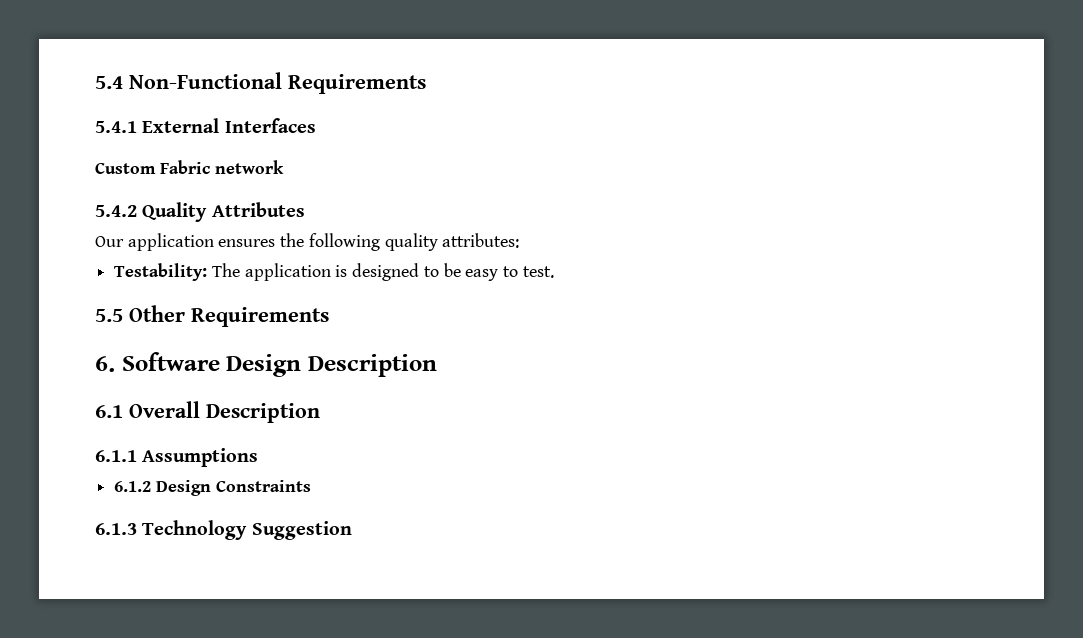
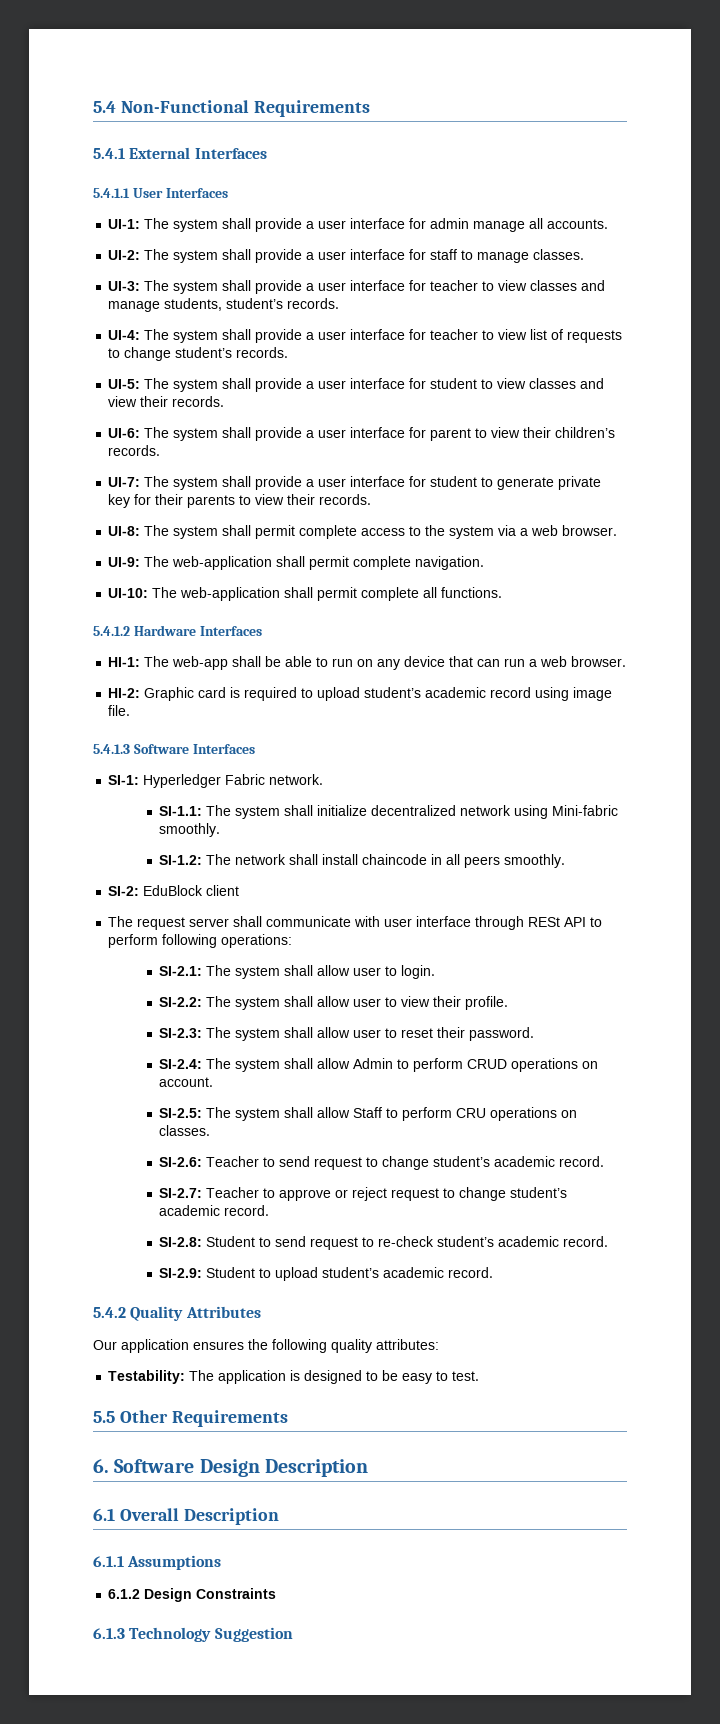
- Custom Fabric network
+ 5.4.1.1 User Interfaces
+ UI-1: The system shall provide a user interface for admin manage all accounts.
+ UI-2: The system shall provide a user interface for staff to manage classes.
+ UI-3: The system shall provide a user interface for teacher to view classes and manage students, student’s records.
+ UI-4: The system shall provide a user interface for teacher to view list of requests to change student’s records.
+ UI-5: The system shall provide a user interface for student to view classes and view their records.
+ UI-6: The system shall provide a user interface for parent to view their children’s records.
+ UI-7: The system shall provide a user interface for student to generate private key for their parents to view their records.
+ UI-8: The system shall permit complete access to the system via a web browser.
+ UI-9: The web-application shall permit complete navigation.
+ UI-10: The web-application shall permit complete all functions.
+ 5.4.1.2 Hardware Interfaces
+ HI-1: The web-app shall be able to run on any device that can run a web browser.
+ HI-2: Graphic card is required to upload student’s academic record using image file.
+ 5.4.1.3 Software Interfaces
+ SI-1: Hyperledger Fabric network.
+ SI-1.1: The system shall initialize decentralized network using Mini-fabric smoothly.
+ SI-1.2: The network shall install chaincode in all peers smoothly.
+ SI-2: EduBlock client
+ The request server shall communicate with user interface through RESt API to perform following operations:
+ SI-2.1: The system shall allow user to login.
+ SI-2.2: The system shall allow user to view their profile.
+ SI-2.3: The system shall allow user to reset their password.
+ SI-2.4: The system shall allow Admin to perform CRUD operations on account.
+ SI-2.5: The system shall allow Staff to perform CRU operations on classes.
+ SI-2.6: Teacher to send request to change student’s academic record.
+ SI-2.7: Teacher to approve or reject request to change student’s academic record.
+ SI-2.8: Student to send request to re-check student’s academic record.
+ SI-2.9: Student to upload student’s academic record.

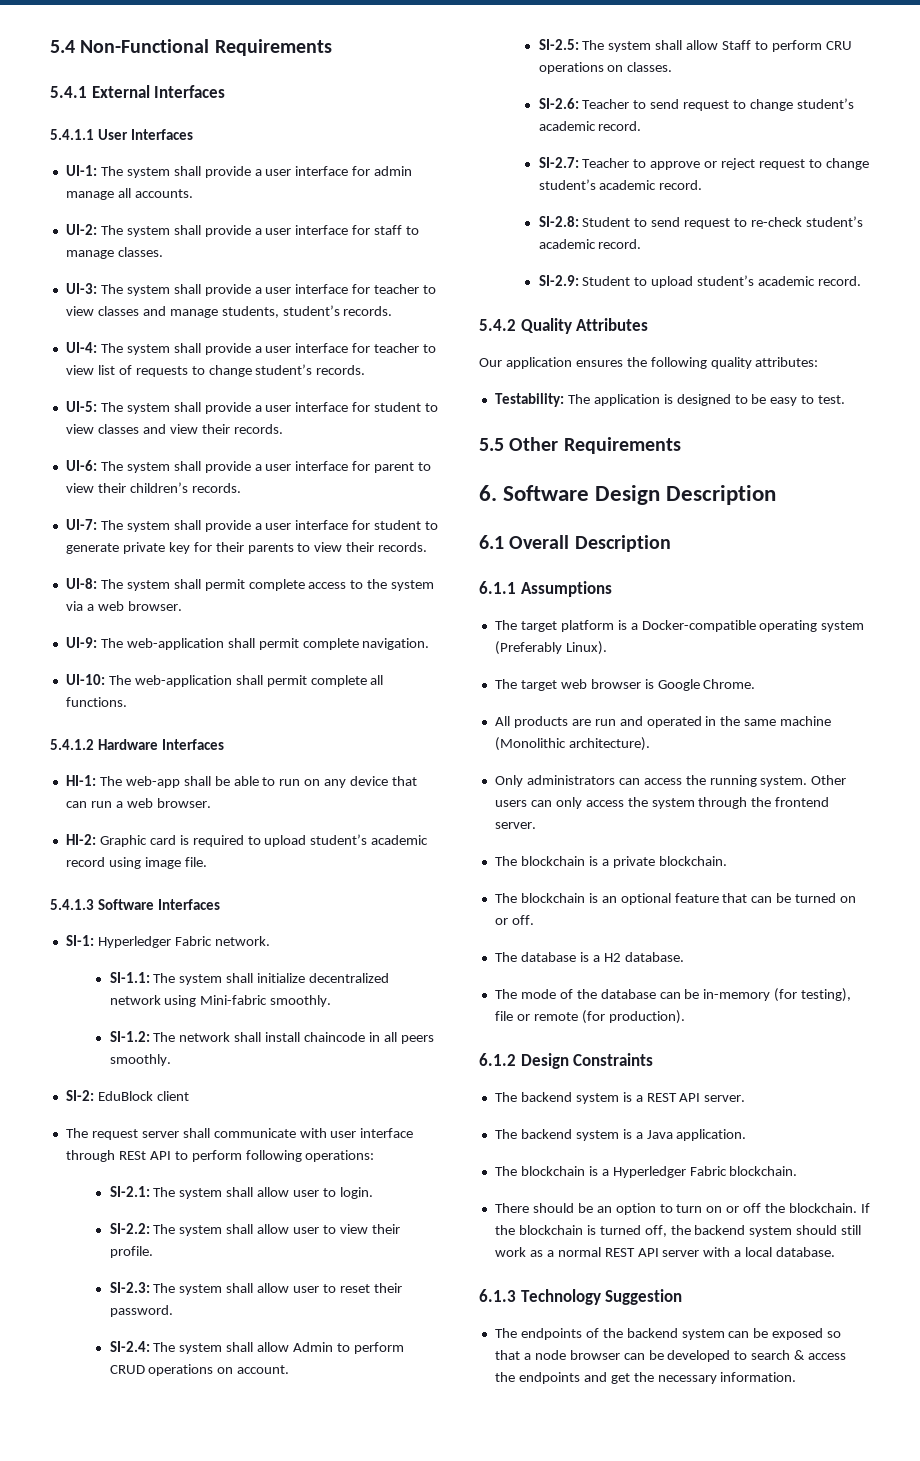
+ The target platform is a Docker-compatible operating system (Preferably Linux).
+ The target web browser is Google Chrome.
+ All products are run and operated in the same machine (Monolithic architecture).
+ Only administrators can access the running system. Other users can only access the system through the frontend server.
+ The blockchain is a private blockchain.
+ The blockchain is an optional feature that can be turned on or off.
+ The database is a H2 database.
+ The mode of the database can be in-memory (for testing), file or remote (for production).
  6.1.2 Design Constraints
+ The backend system is a REST API server.
+ The backend system is a Java application.
+ The blockchain is a Hyperledger Fabric blockchain.
+ There should be an option to turn on or off the blockchain. If the blockchain is turned off, the backend system should still work as a normal REST API server with a local database.
  6.1.3 Technology Suggestion
+ The endpoints of the backend system can be exposed so that a node browser can be developed to search & access the endpoints and get the necessary information.

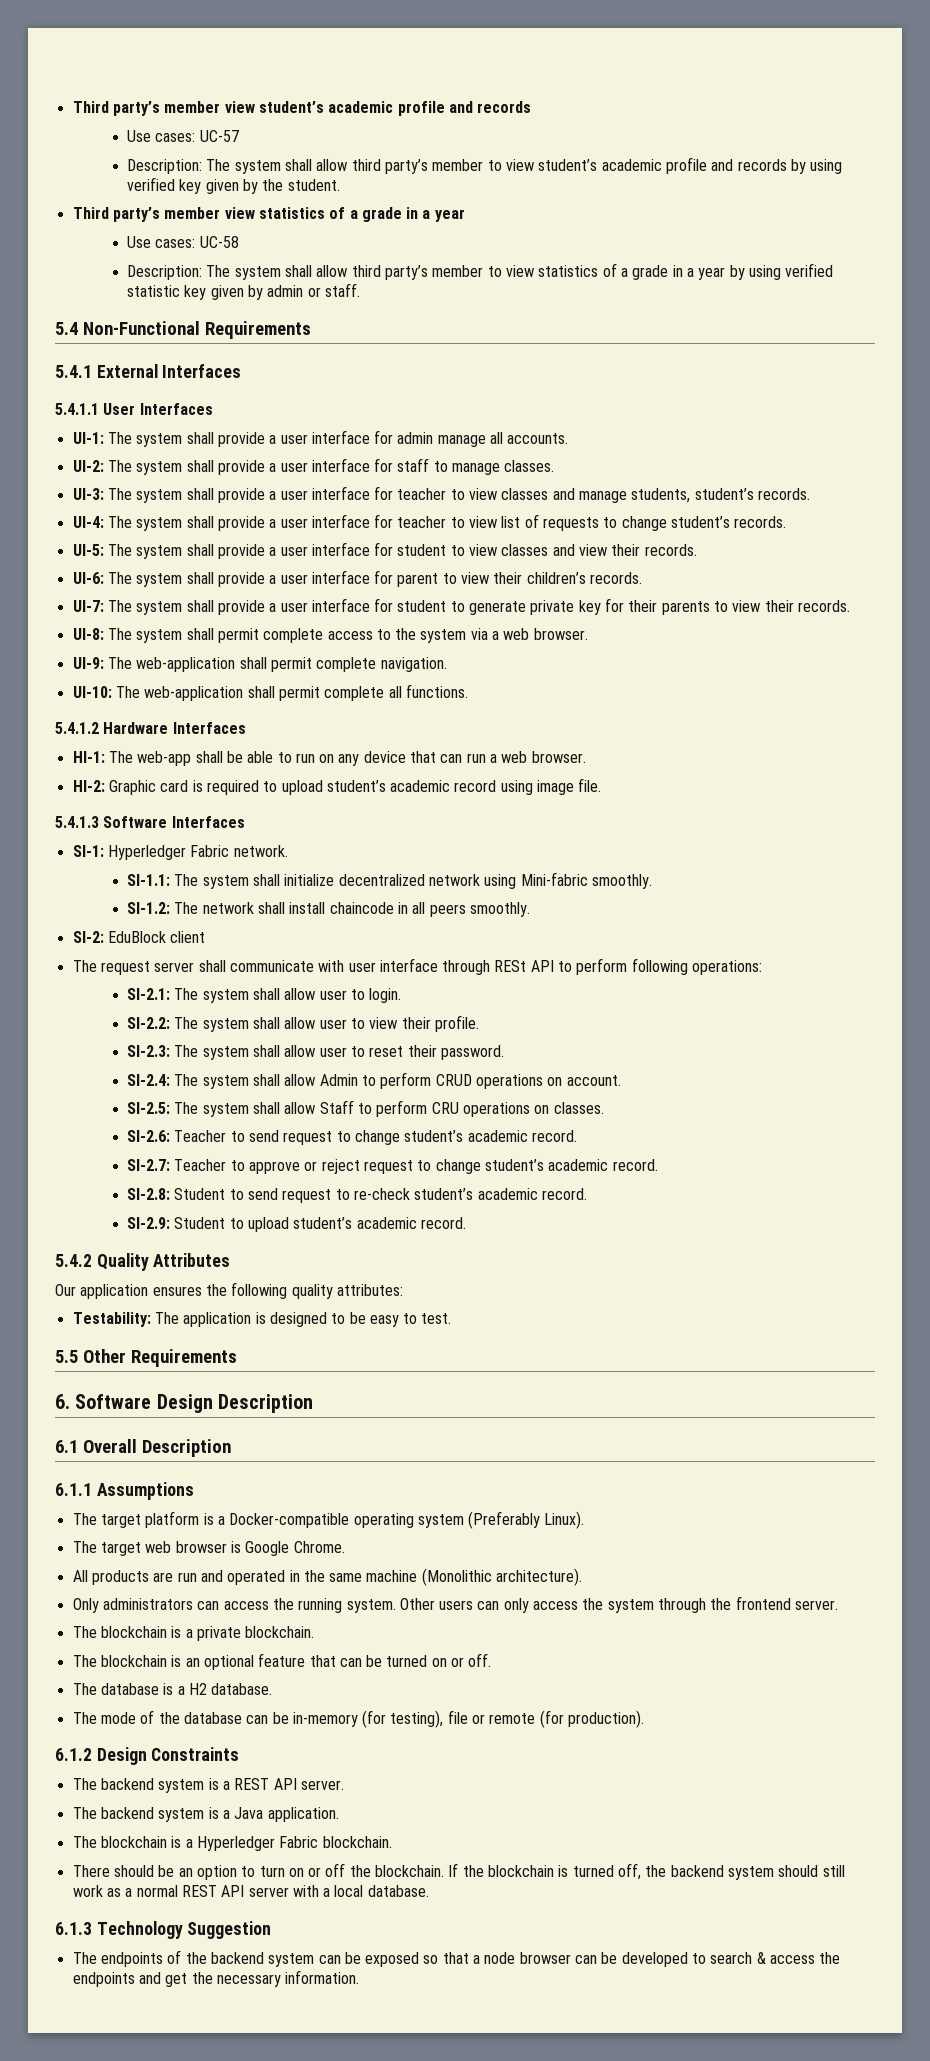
+ Third party’s member view student’s academic profile and records
+ Use cases: UC-57
+ Description: The system shall allow third party’s member to view student’s academic profile and records by using verified key given by the student.
+ Third party’s member view statistics of a grade in a year
+ Use cases: UC-58
+ Description: The system shall allow third party’s member to view statistics of a grade in a year by using verified statistic key given by admin or staff.

